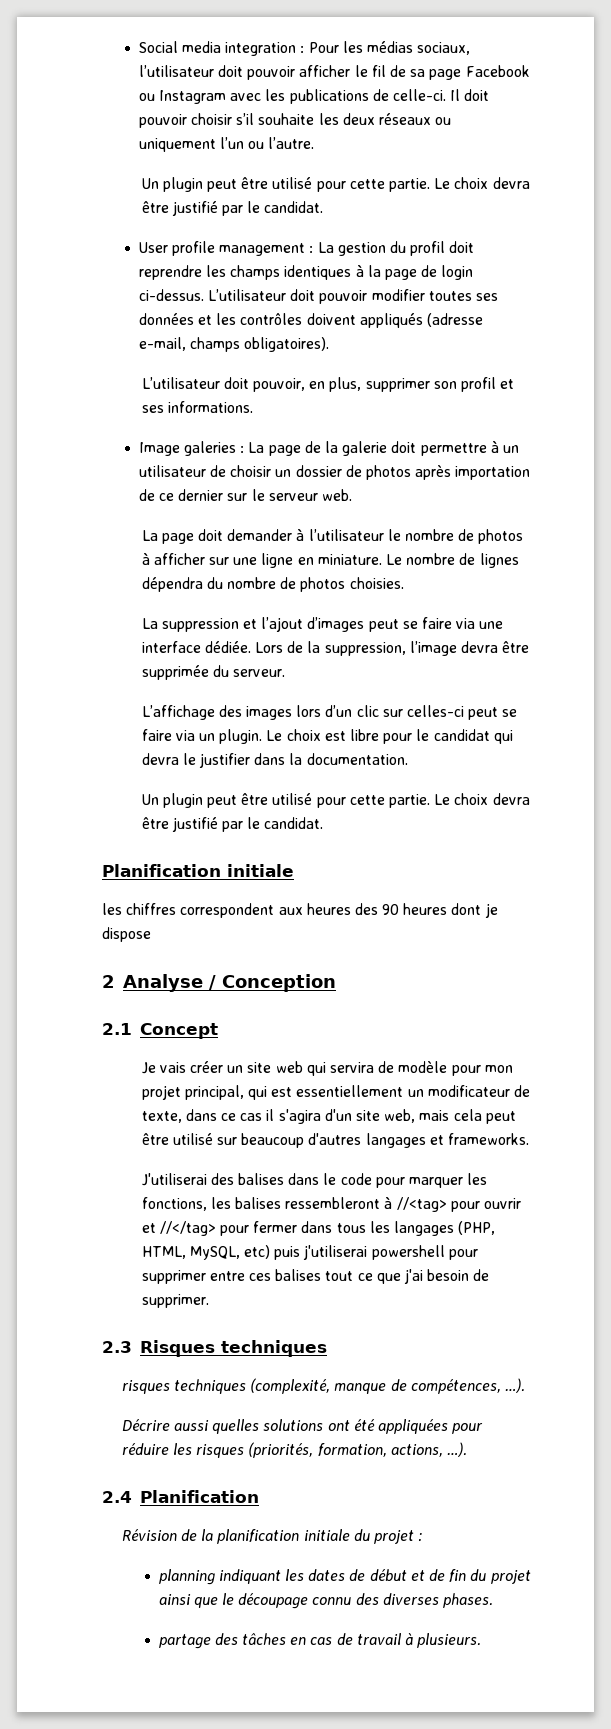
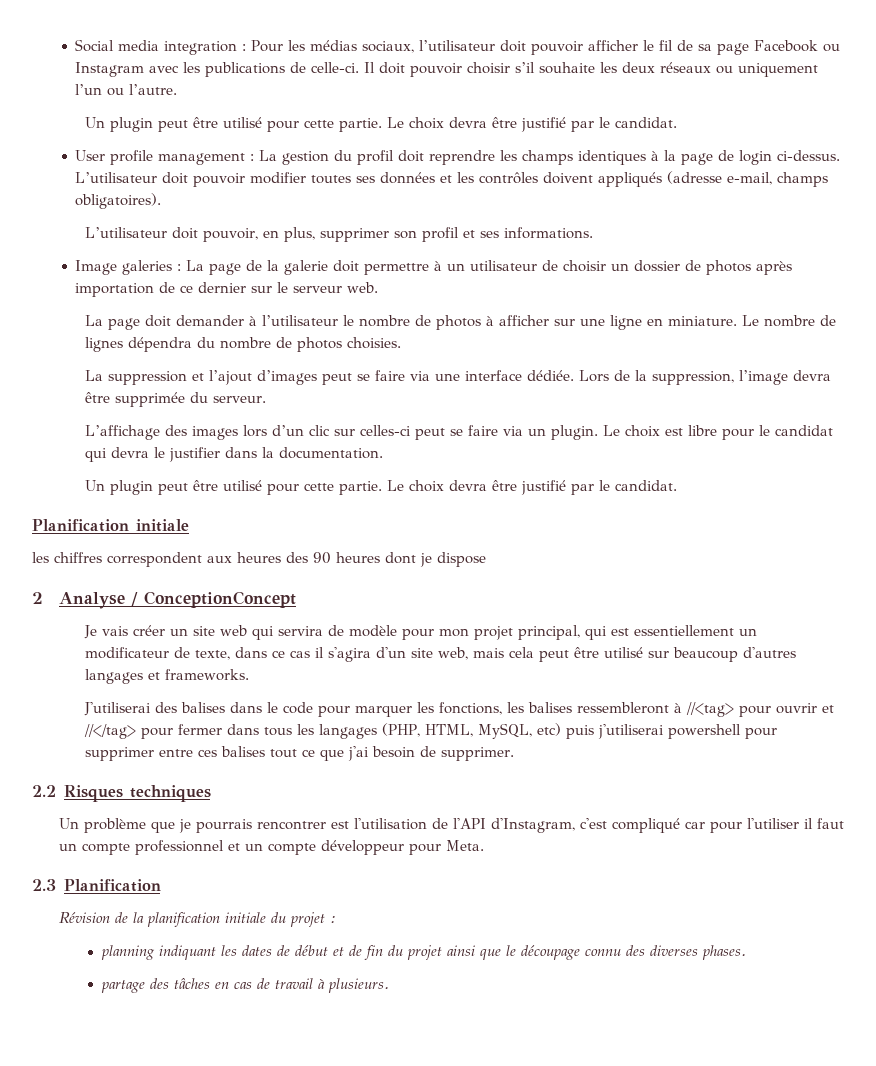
- 2 Analyse / Conception
- 2.1 Concept
+ 2 Analyse / ConceptionConcept
- 2.3 Risques techniques
+ 2.2 Risques techniques
- risques techniques (complexité, manque de compétences, …).
- Décrire aussi quelles solutions ont été appliquées pour réduire les risques (priorités, formation, actions, …).
- 2.4 Planification
+ Un problème que je pourrais rencontrer est l'utilisation de l'API d'Instagram, c'est compliqué car pour l'utiliser il faut un compte professionnel et un compte développeur pour Meta.
+ 2.3 Planification

